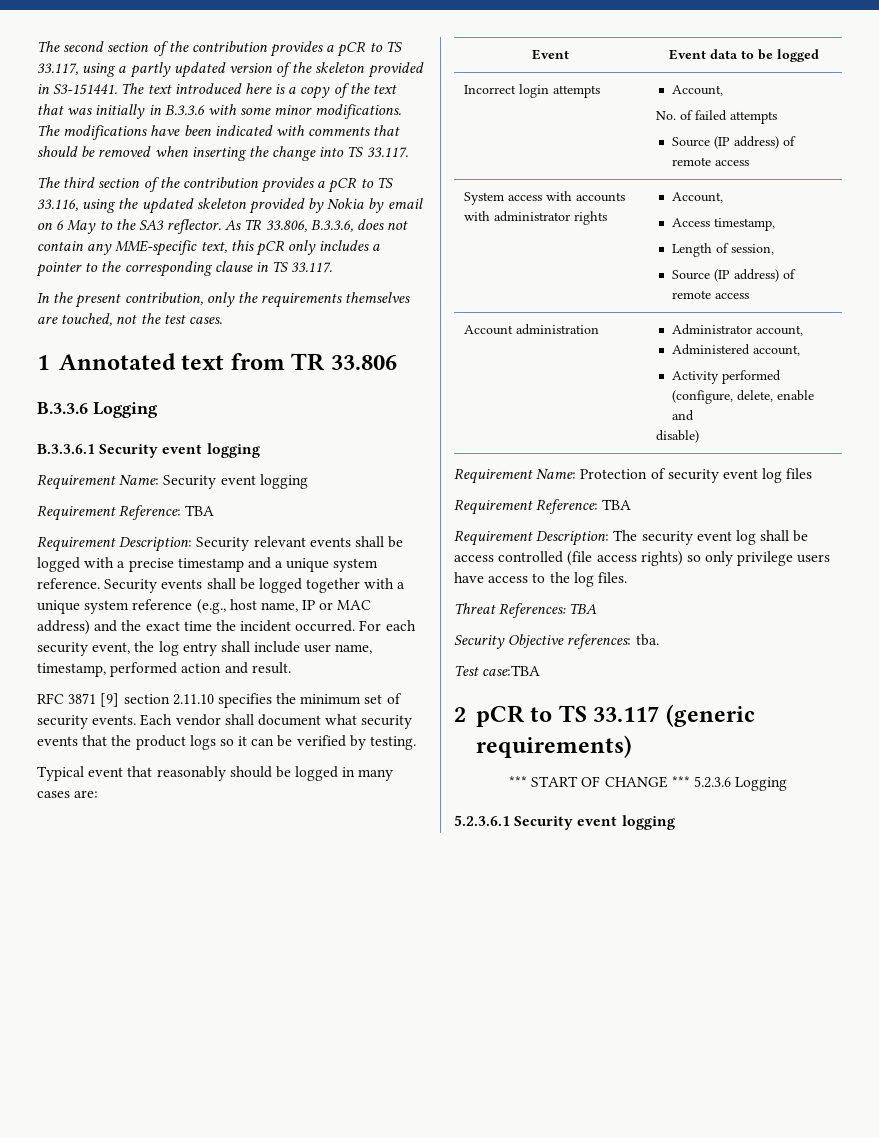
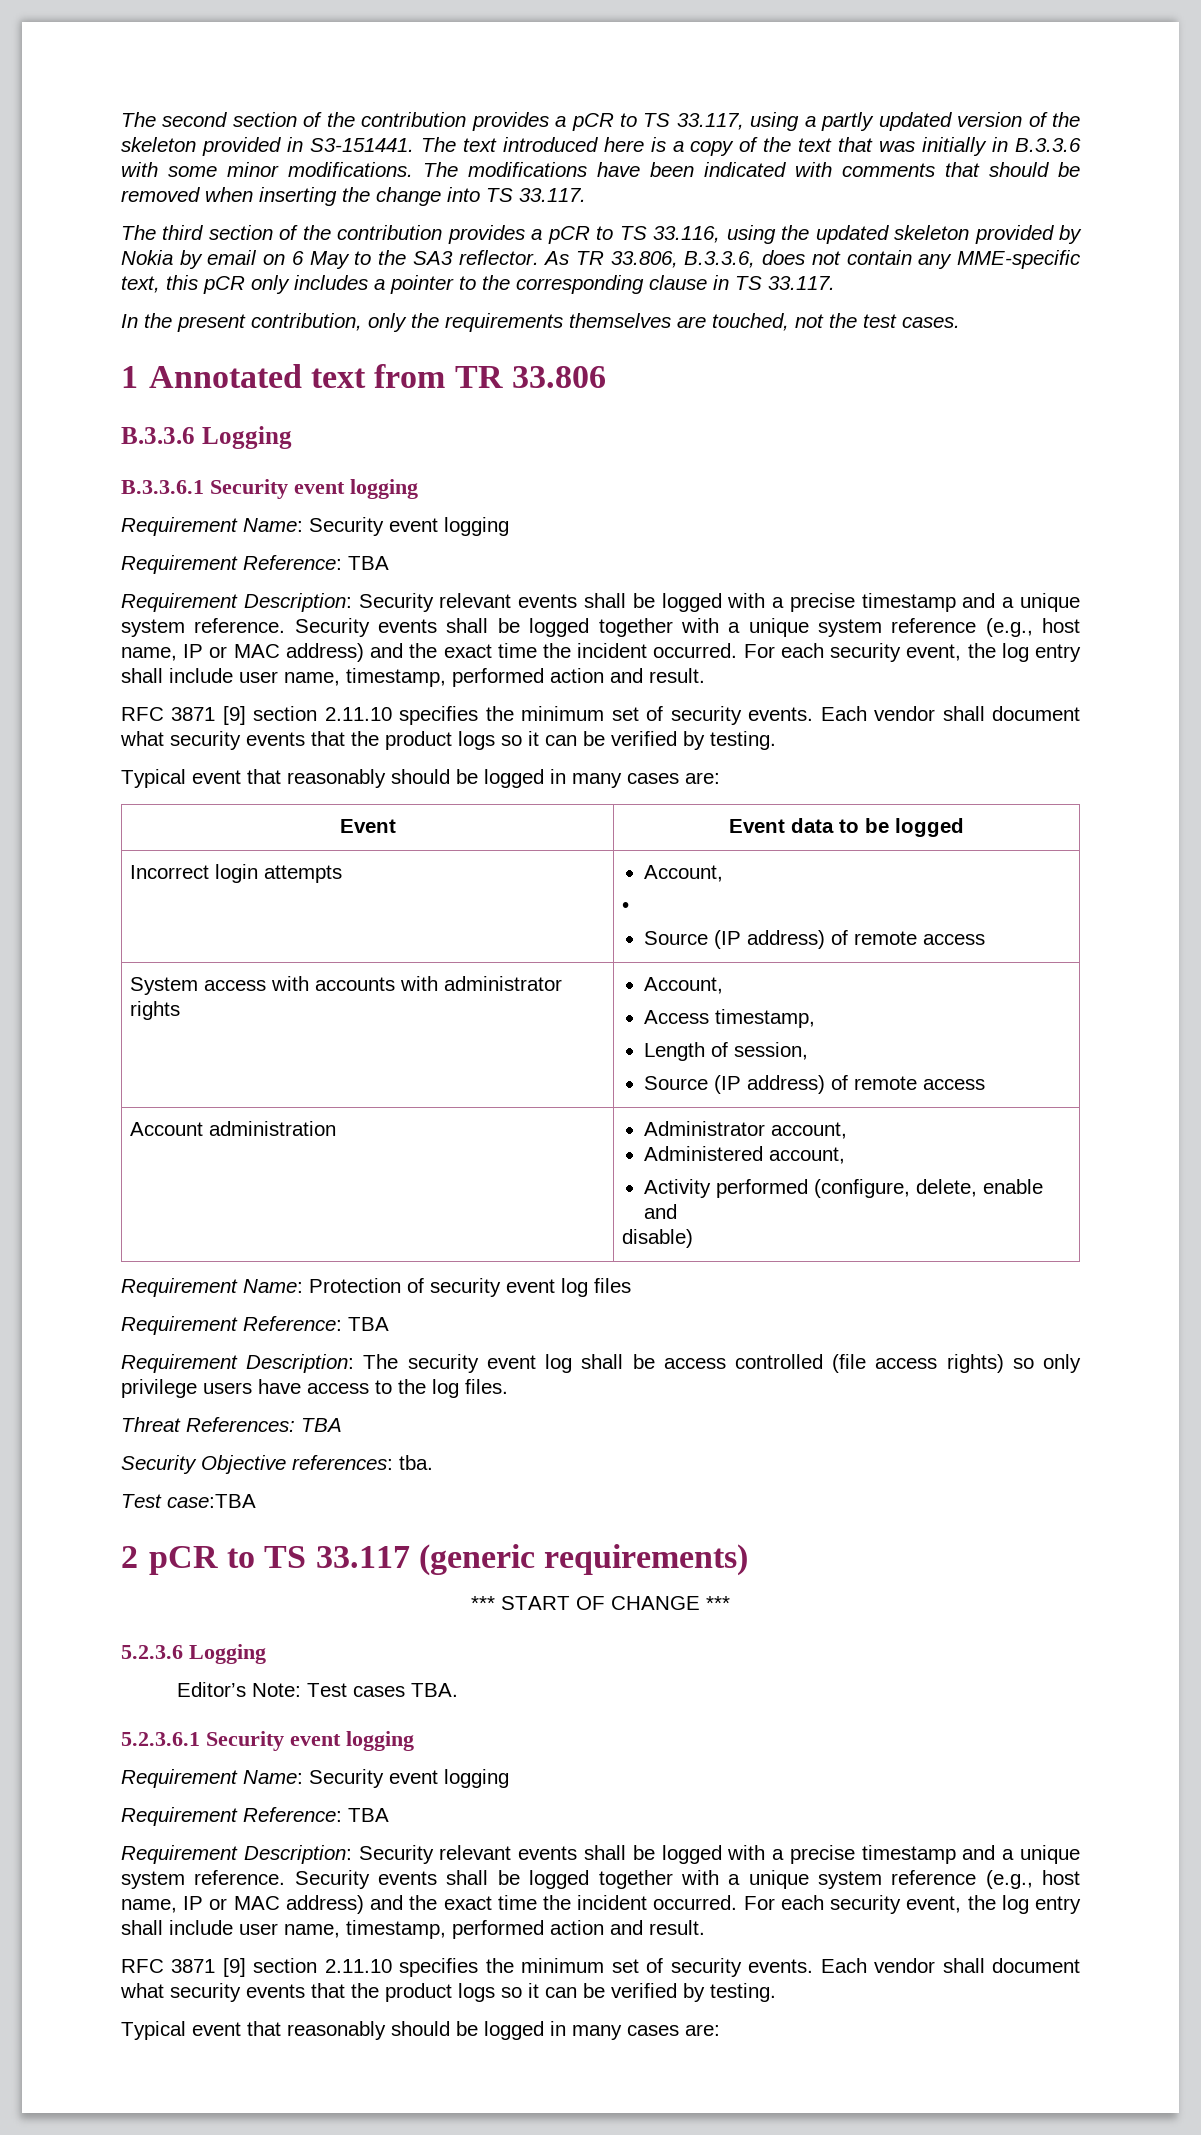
  Incorrect login attempts | Account,
- No. of failed attempts
+ •
- *** START OF CHANGE *** 5.2.3.6 Logging
+ *** START OF CHANGE ***
+ 5.2.3.6 Logging
+ Editor’s Note: Test cases TBA.
  5.2.3.6.1 Security event logging
+ Requirement Name: Security event logging
+ Requirement Reference: TBA
+ Requirement Description: Security relevant events shall be logged with a precise timestamp and a unique system reference. Security events shall be logged together with a unique system reference (e.g., host name, IP or MAC address) and the exact time the incident occurred. For each security event, the log entry shall include user name, timestamp, performed action and result.
+ RFC 3871 [9] section 2.11.10 specifies the minimum set of security events. Each vendor shall document what security events that the product logs so it can be verified by testing.
+ Typical event that reasonably should be logged in many cases are:

